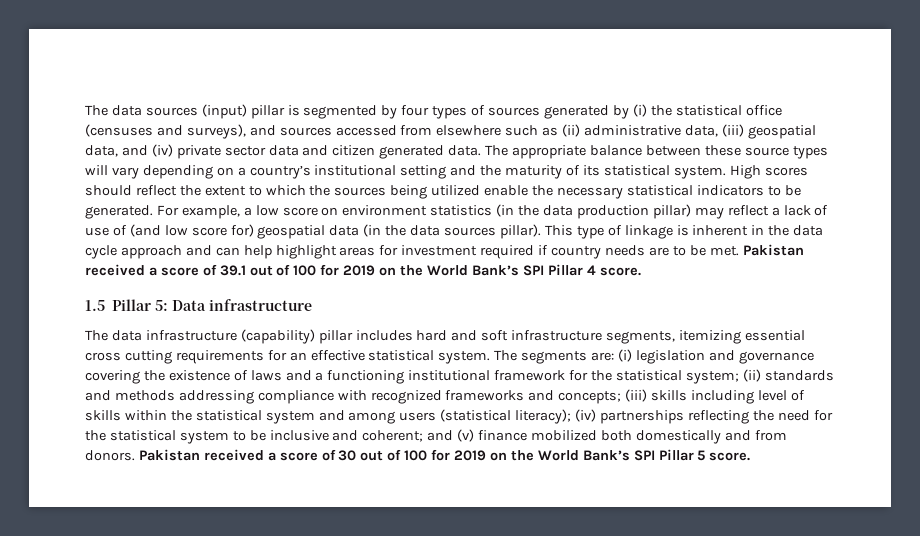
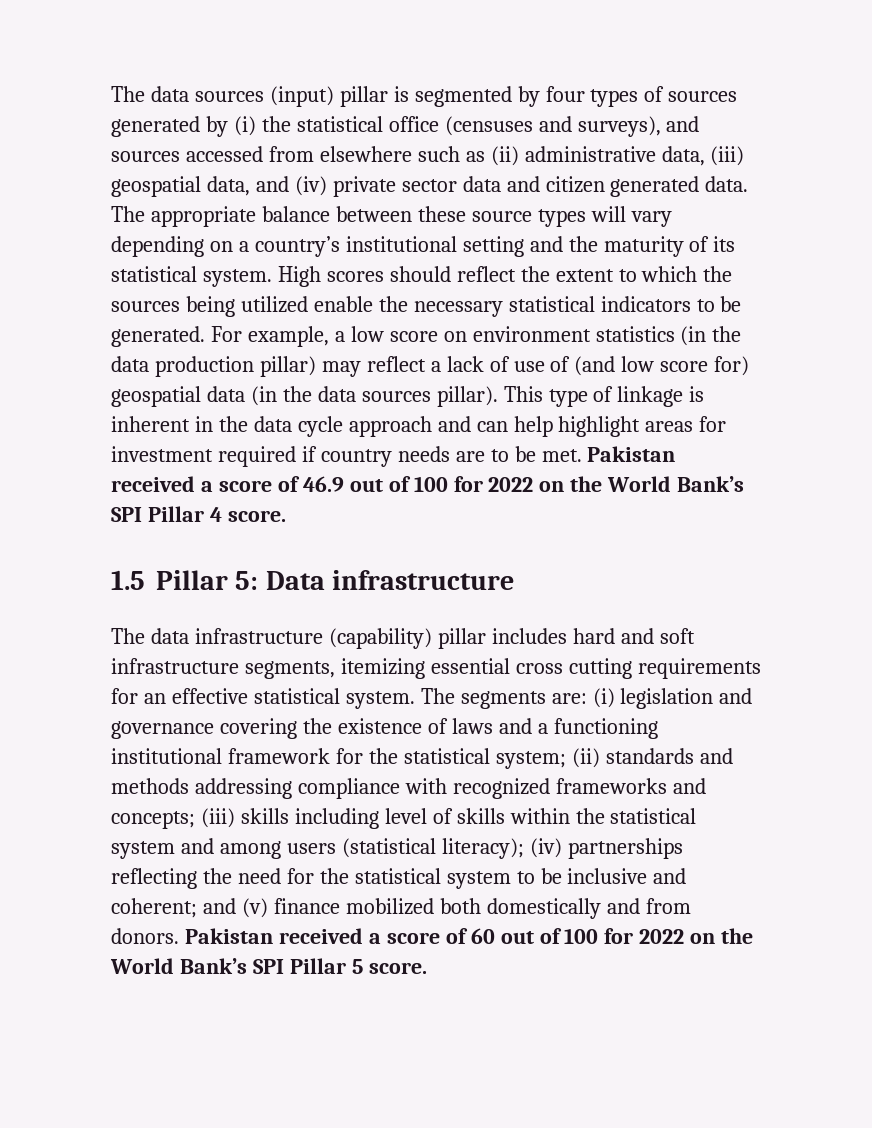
- Pakistan received a score of 39.1 out of 100 for 2019 on the World Bank’s SPI Pillar 4 score.
+ Pakistan received a score of 46.9 out of 100 for 2022 on the World Bank’s SPI Pillar 4 score.
- Pakistan received a score of 30 out of 100 for 2019 on the World Bank’s SPI Pillar 5 score.
+ Pakistan received a score of 60 out of 100 for 2022 on the World Bank’s SPI Pillar 5 score.

